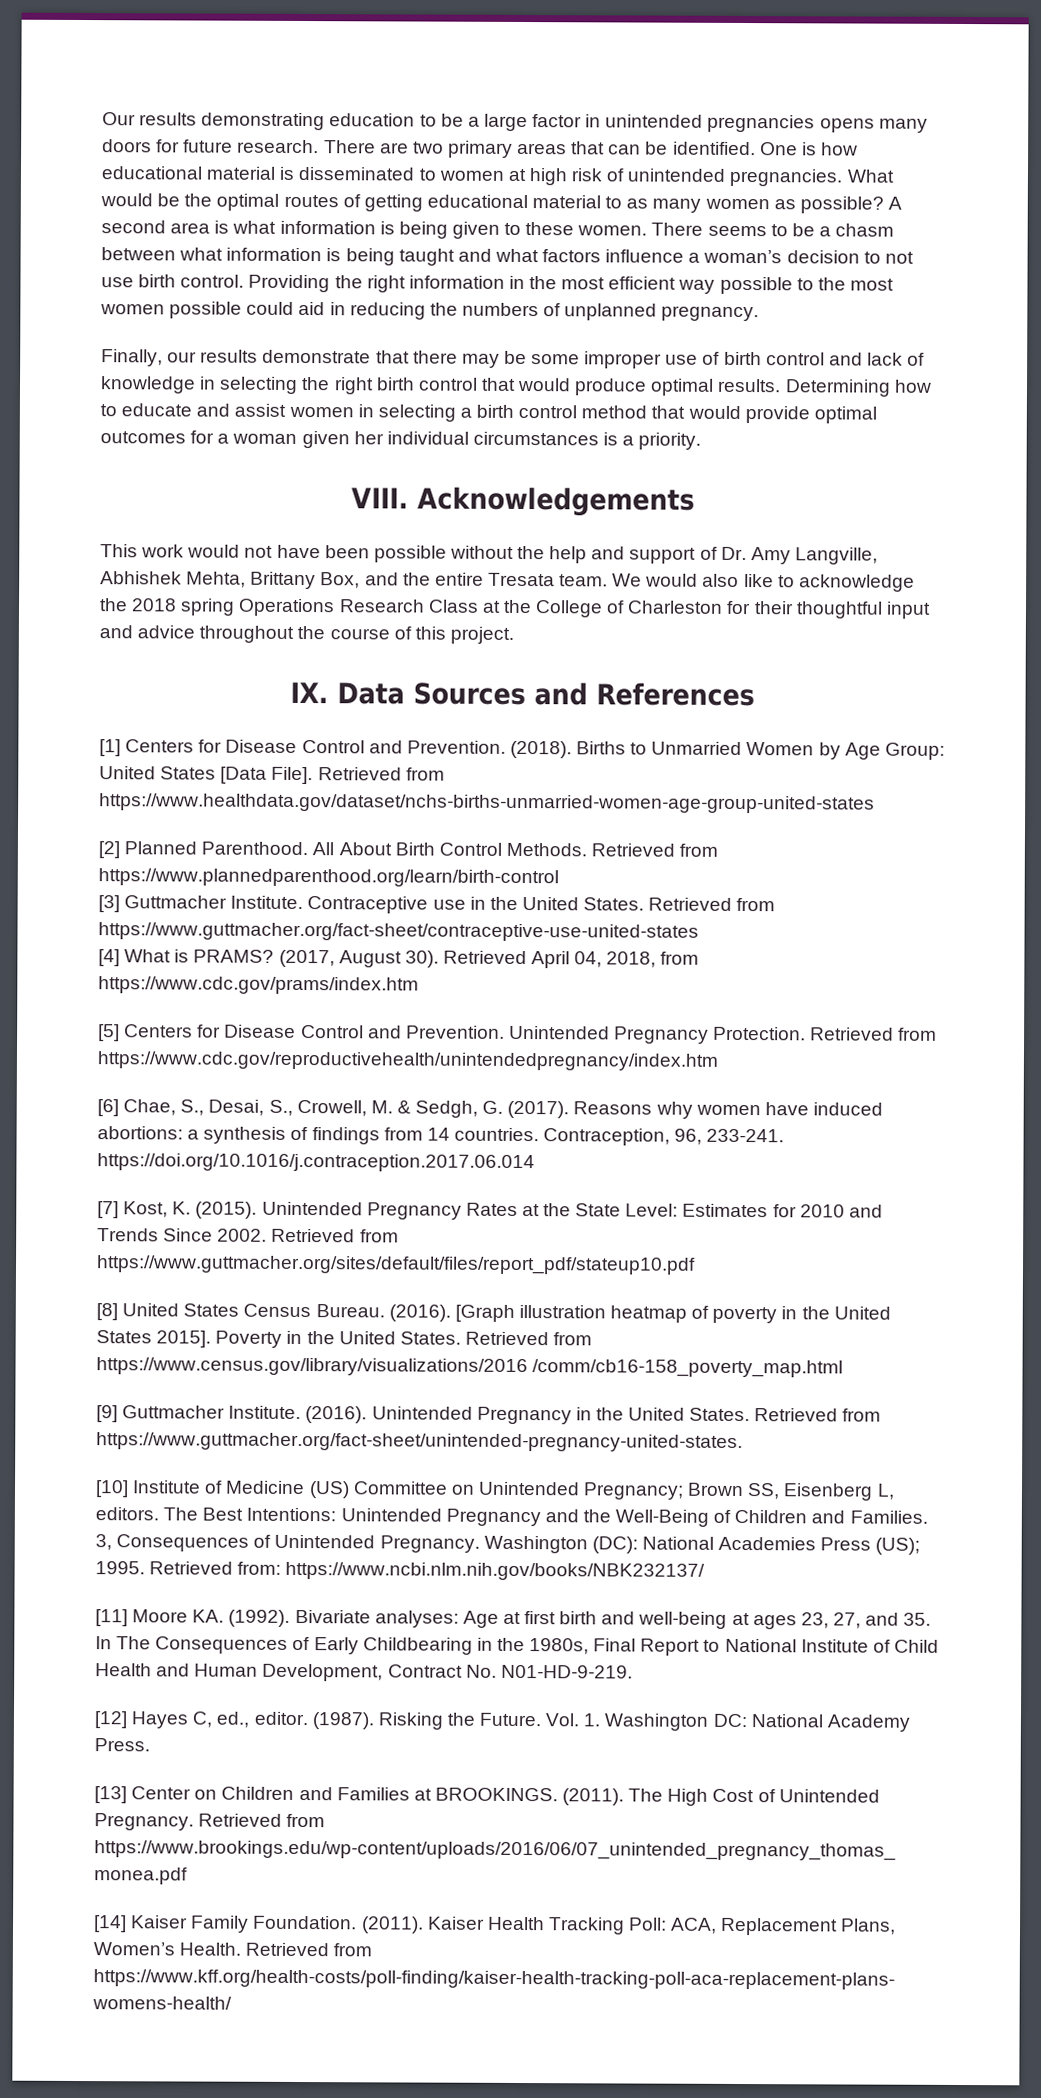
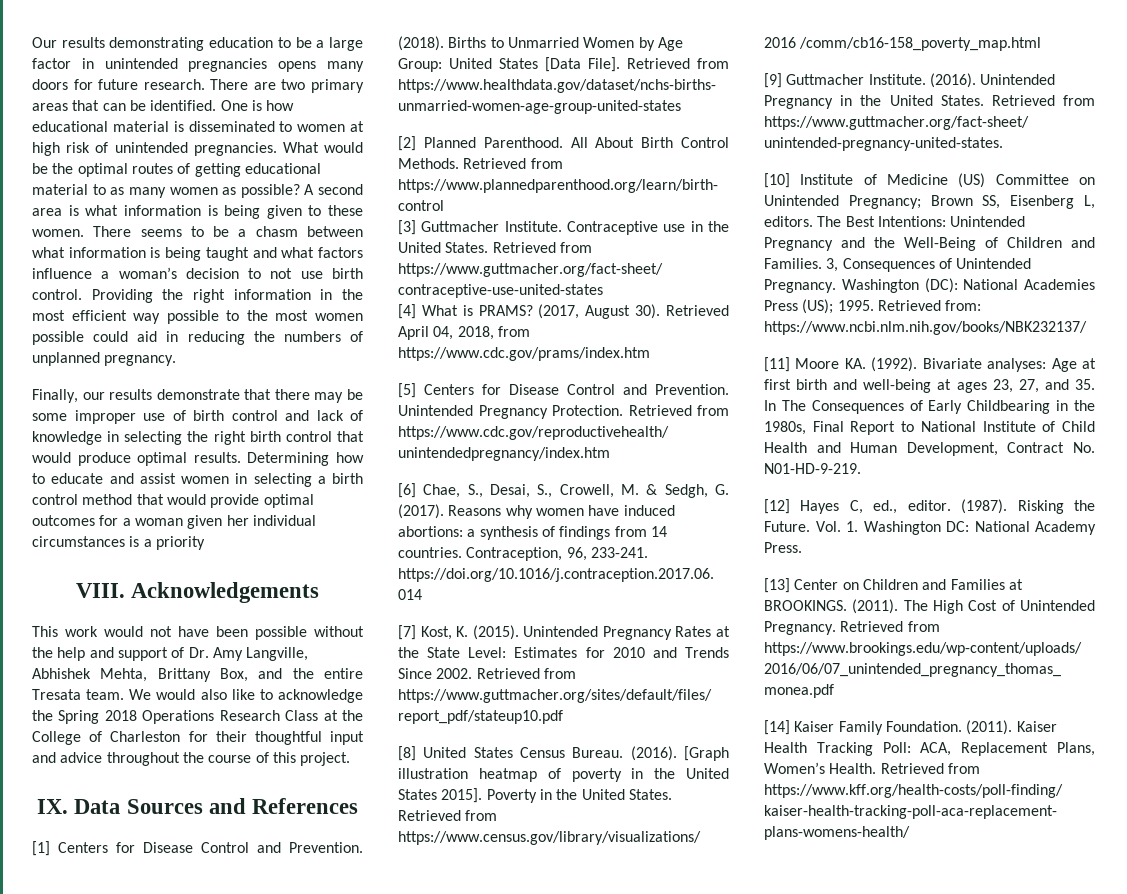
- Determining how to educate and assist women in selecting a birth control method that would provide optimal outcomes for a woman given her individual circumstances is a priority.
+ Determining how to educate and assist women in selecting a birth control method that would provide optimal outcomes for a woman given her individual circumstances is a priority
- We would also like to acknowledge the 2018 spring Operations Research Class at the College of Charleston for their thoughtful input and advice throughout the course of this project.
+ We would also like to acknowledge the Spring 2018 Operations Research Class at the College of Charleston for their thoughtful input and advice throughout the course of this project.

